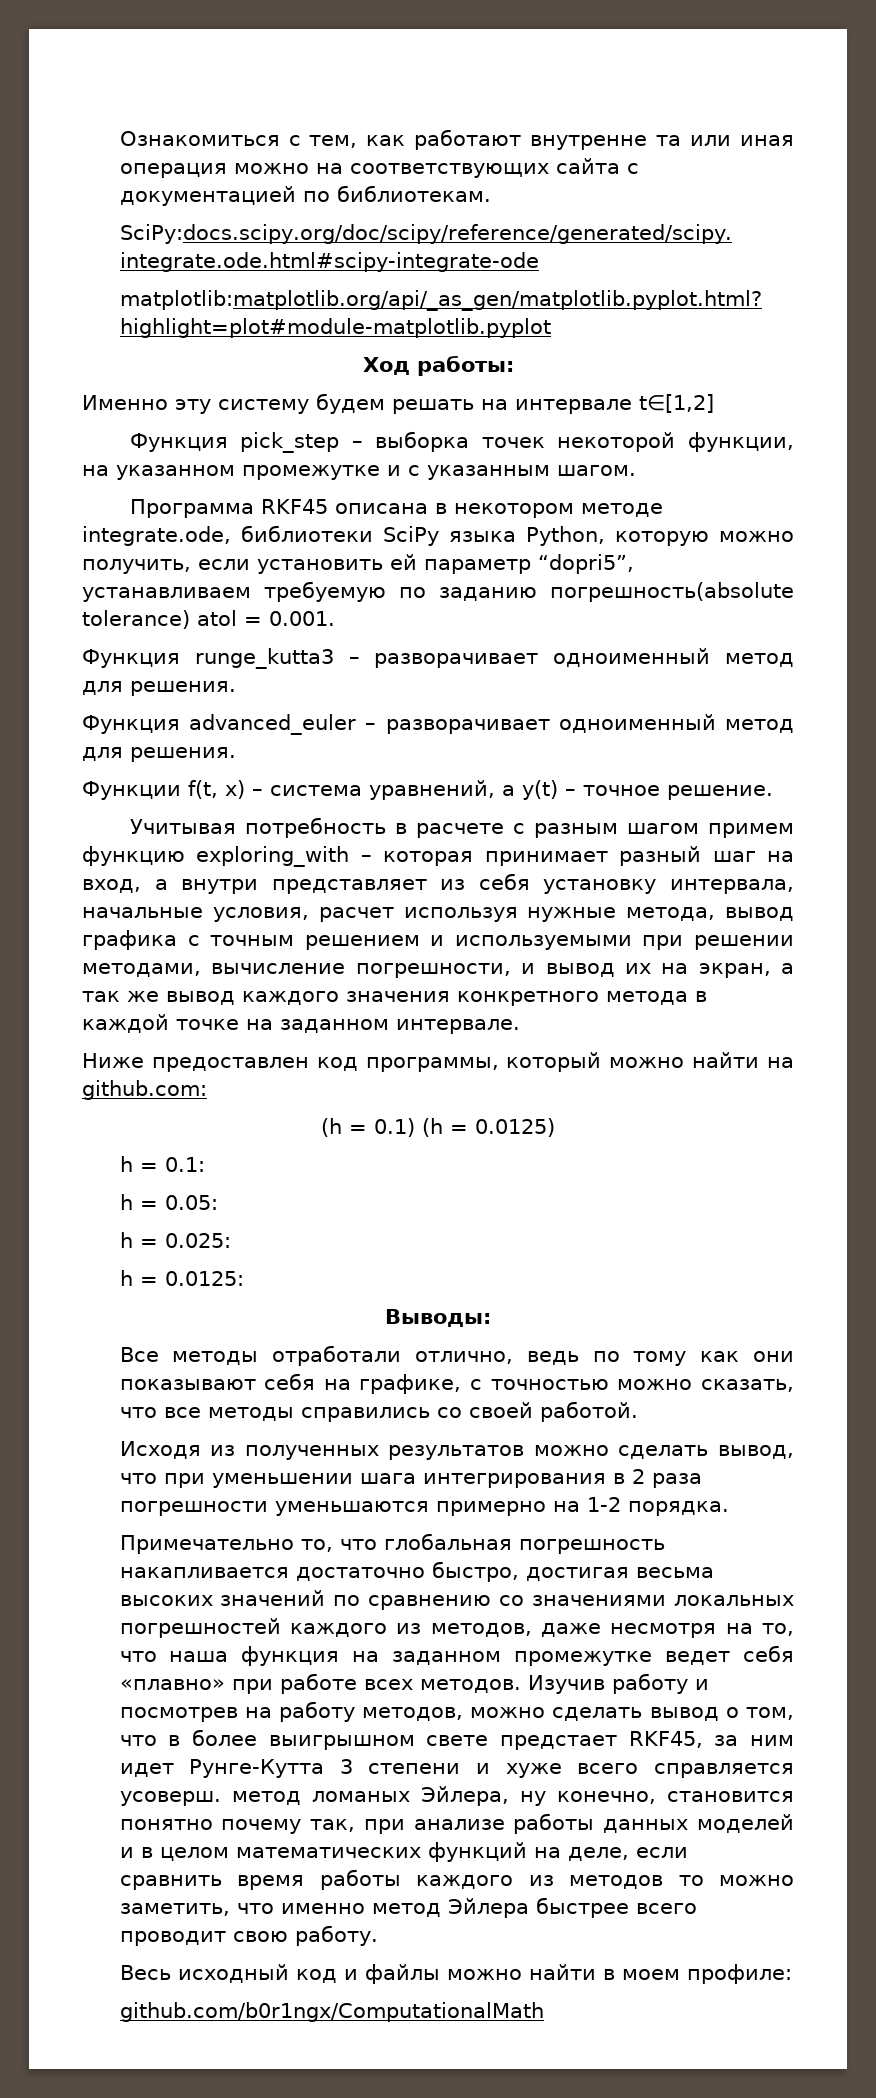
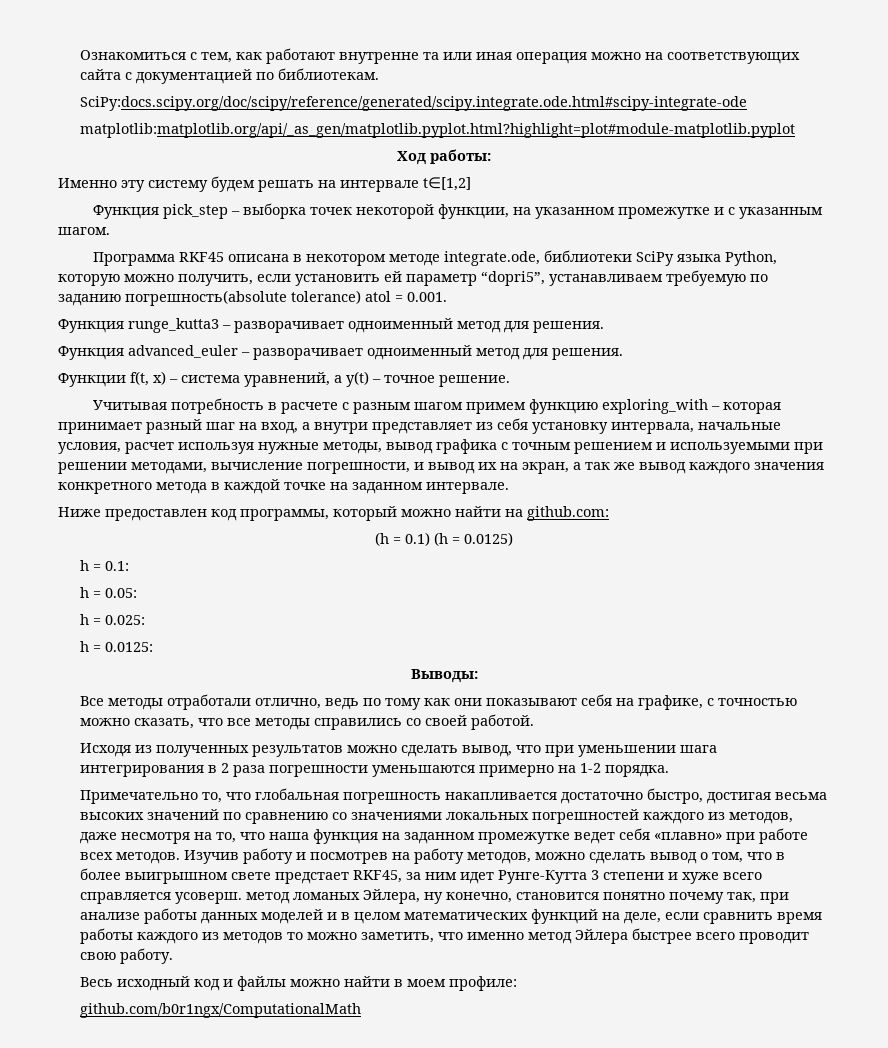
- Учитывая потребность в расчете с разным шагом примем функцию exploring_with – которая принимает разный шаг на вход, а внутри представляет из себя установку интервала, начальные условия, расчет используя нужные метода, вывод графика с точным решением и используемыми при решении методами, вычисление погрешности, и вывод их на экран, а так же вывод каждого значения конкретного метода в каждой точке на заданном интервале.
+ Учитывая потребность в расчете с разным шагом примем функцию exploring_with – которая принимает разный шаг на вход, а внутри представляет из себя установку интервала, начальные условия, расчет используя нужные методы, вывод графика с точным решением и используемыми при решении методами, вычисление погрешности, и вывод их на экран, а так же вывод каждого значения конкретного метода в каждой точке на заданном интервале.

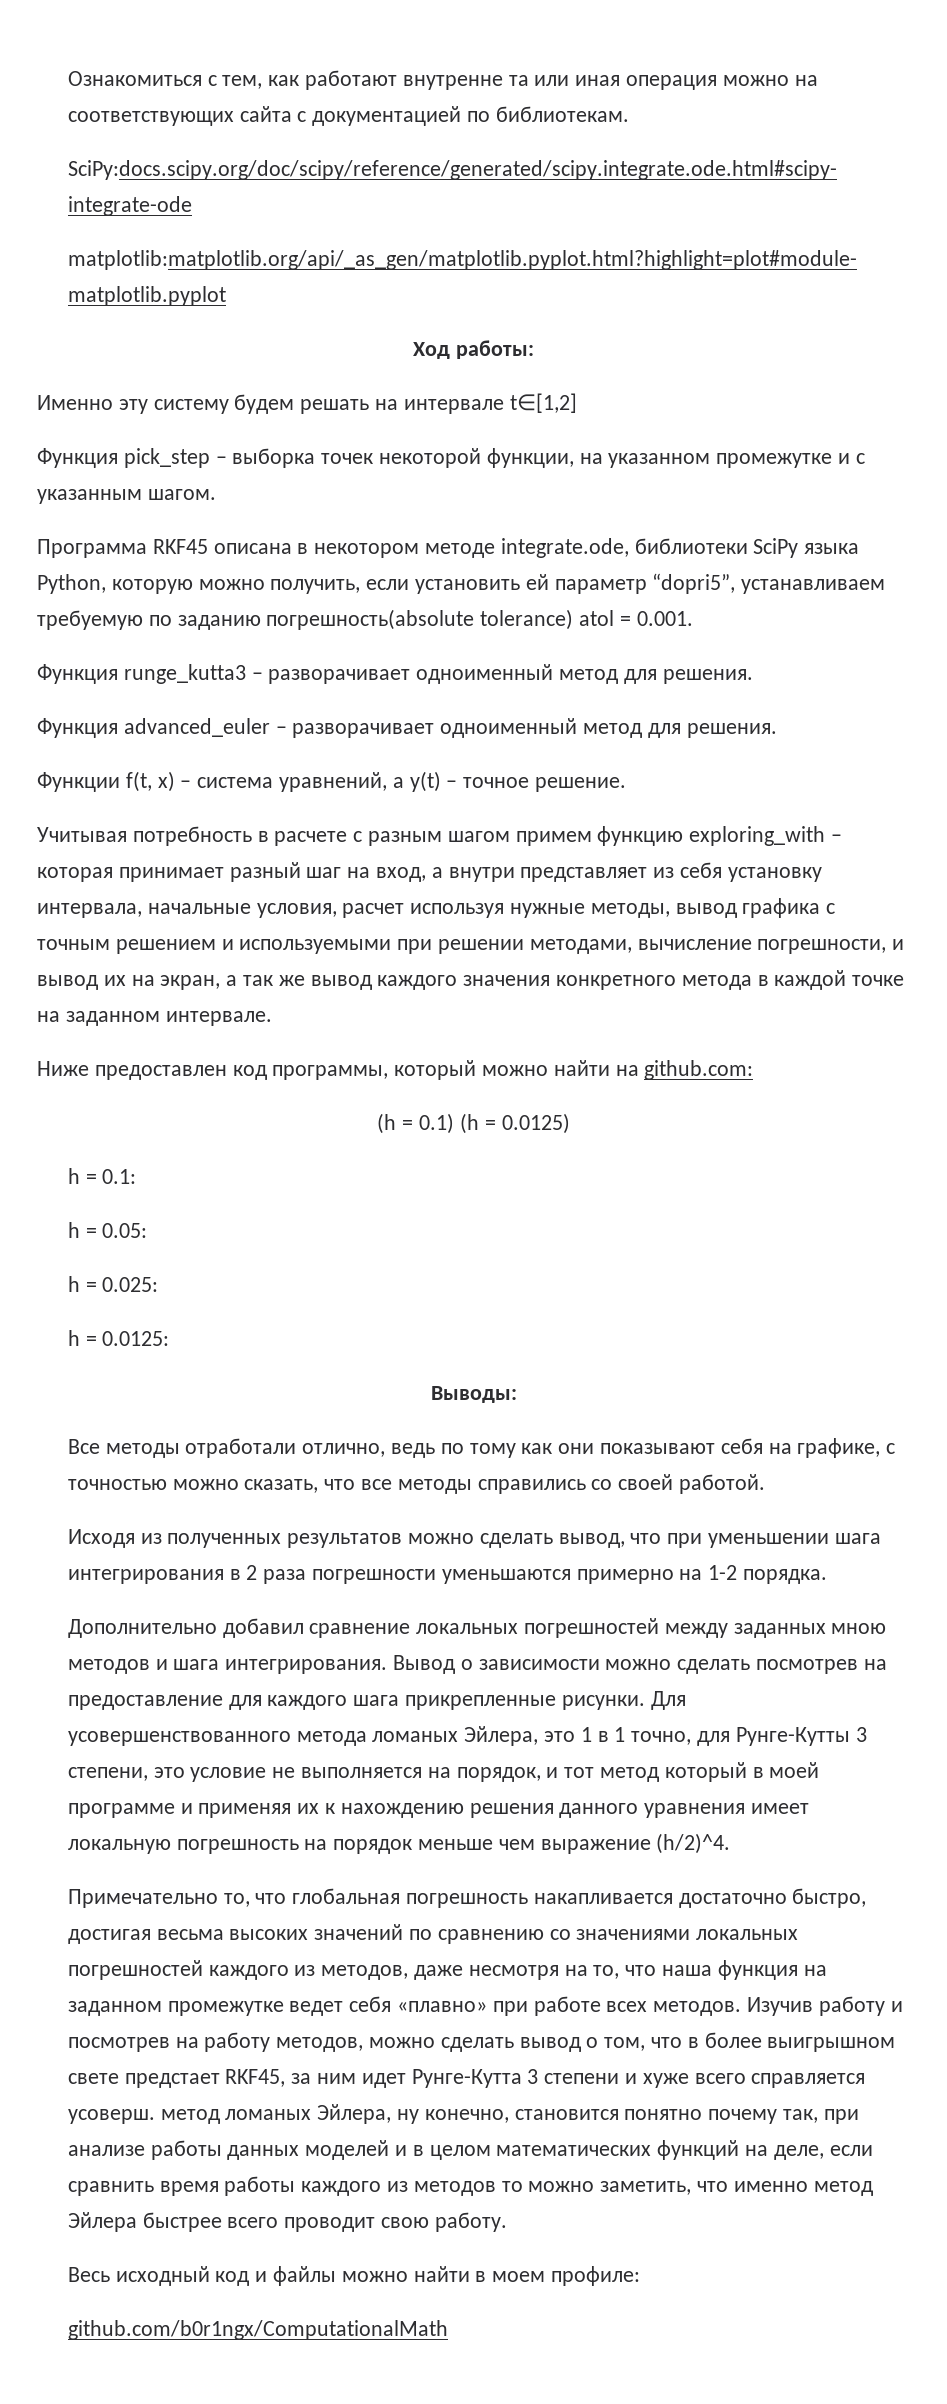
+ Дополнительно добавил сравнение локальных погрешностей между заданных мною методов и шага интегрирования. Вывод о зависимости можно сделать посмотрев на предоставление для каждого шага прикрепленные рисунки. Для усовершенствованного метода ломаных Эйлера, это 1 в 1 точно, для Рунге-Кутты 3 степени, это условие не выполняется на порядок, и тот метод который в моей программе и применяя их к нахождению решения данного уравнения имеет локальную погрешность на порядок меньше чем выражение (h/2)^4.

